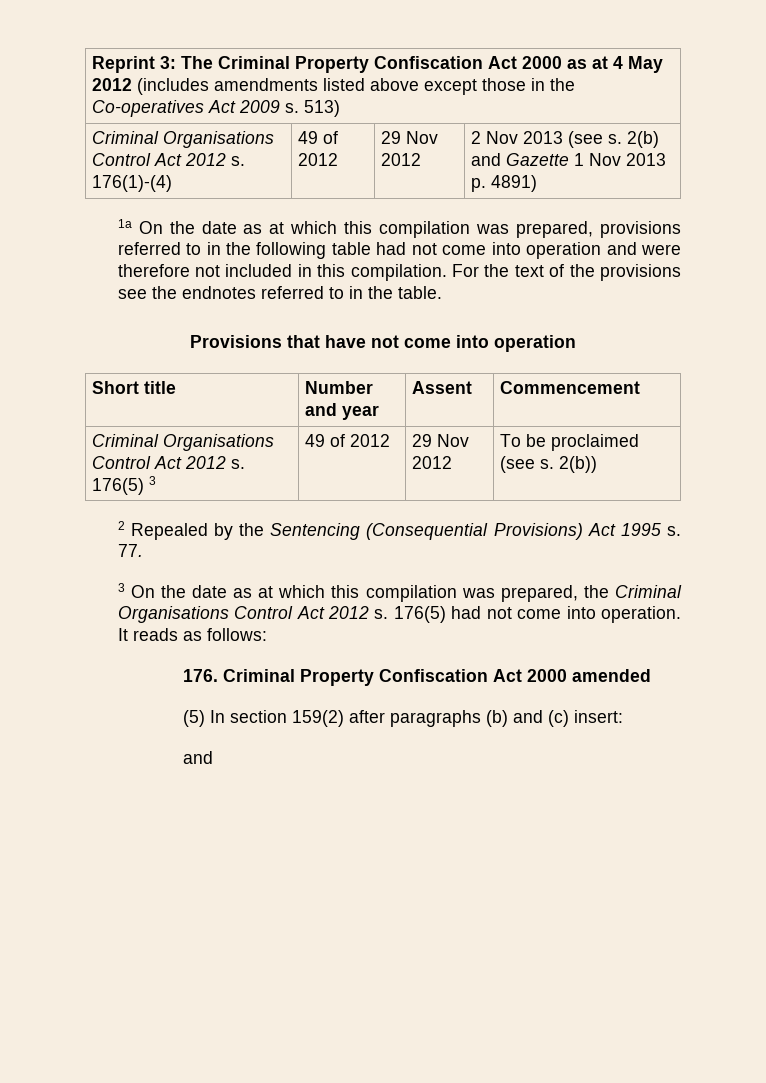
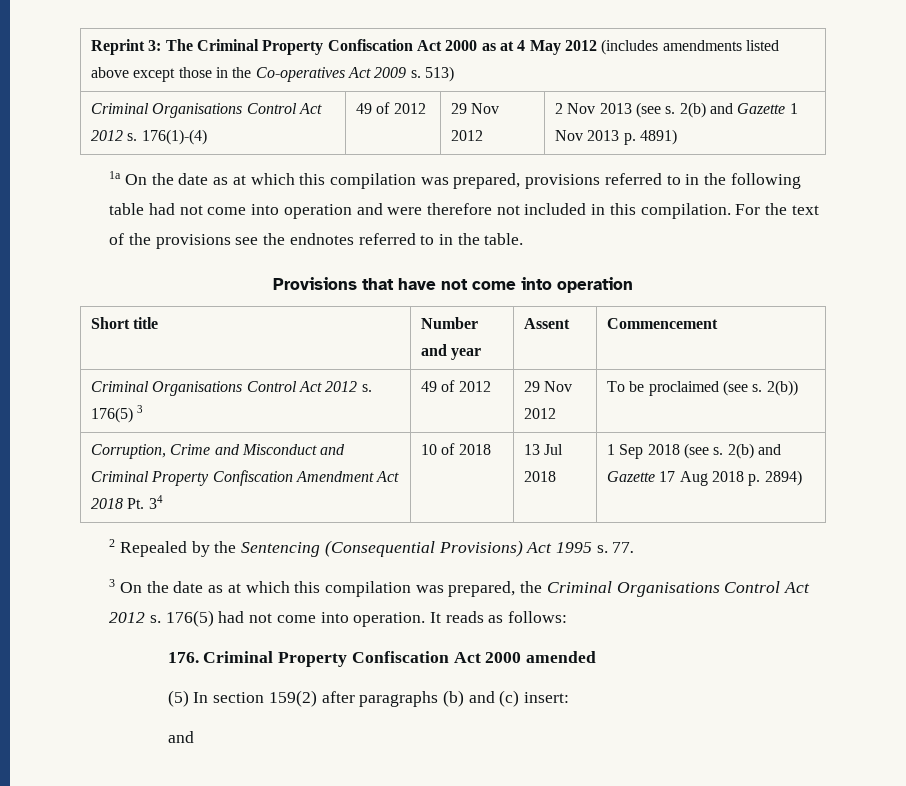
+ Corruption, Crime and Misconduct and Criminal Property Confiscation Amendment Act 2018 Pt. 34 | 10 of 2018 | 13 Jul 2018 | 1 Sep 2018 (see s. 2(b) and Gazette 17 Aug 2018 p. 2894)

